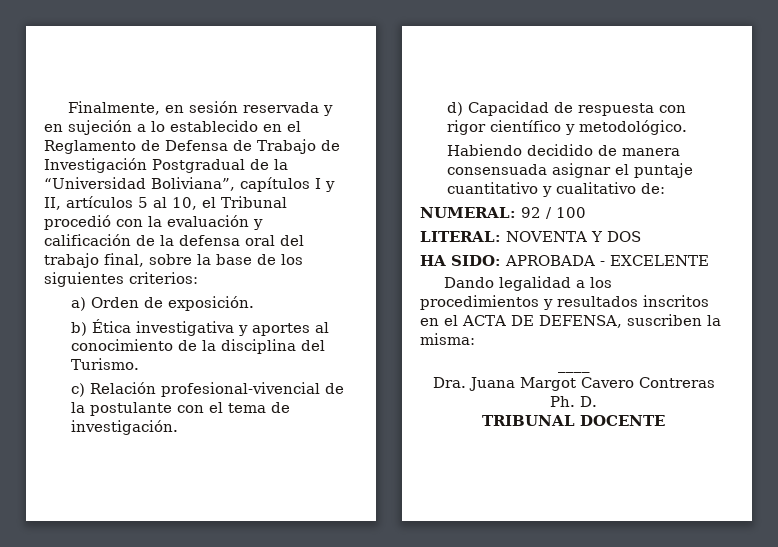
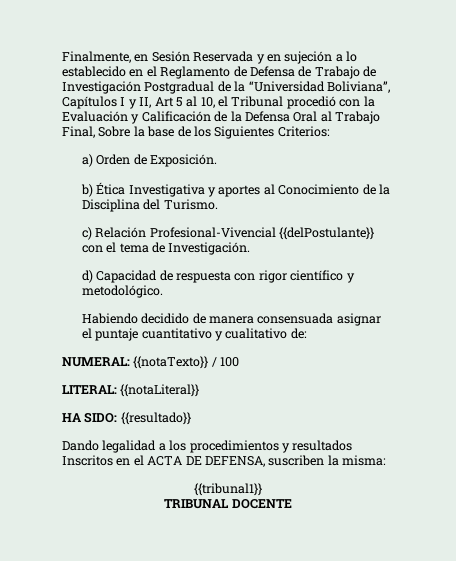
- Finalmente, en sesión reservada y en sujeción a lo establecido en el Reglamento de Defensa de Trabajo de Investigación Postgradual de la “Universidad Boliviana”, capítulos I y II, artículos 5 al 10, el Tribunal procedió con la evaluación y calificación de la defensa oral del trabajo final, sobre la base de los siguientes criterios:
+ Finalmente, en Sesión Reservada y en sujeción a lo establecido en el Reglamento de Defensa de Trabajo de Investigación Postgradual de la “Universidad Boliviana”, Capítulos I y II, Art 5 al 10, el Tribunal procedió con la Evaluación y Calificación de la Defensa Oral al Trabajo Final, Sobre la base de los Siguientes Criterios:
- a) Orden de exposición.
+ a) Orden de Exposición.
- b) Ética investigativa y aportes al conocimiento de la disciplina del Turismo.
+ b) Ética Investigativa y aportes al Conocimiento de la Disciplina del Turismo.
- c) Relación profesional-vivencial de la postulante con el tema de investigación.
+ c) Relación Profesional-Vivencial {{delPostulante}} con el tema de Investigación.
- NUMERAL: 92 / 100
+ NUMERAL: {{notaTexto}} / 100
- LITERAL: NOVENTA Y DOS
+ LITERAL: {{notaLiteral}}
- HA SIDO: APROBADA - EXCELENTE
+ HA SIDO: {{resultado}}
- Dando legalidad a los procedimientos y resultados inscritos en el ACTA DE DEFENSA, suscriben la misma:
+ Dando legalidad a los procedimientos y resultados Inscritos en el ACTA DE DEFENSA, suscriben la misma:
- ____
- Dra. Juana Margot Cavero Contreras Ph. D.
+ {{tribunal1}}

